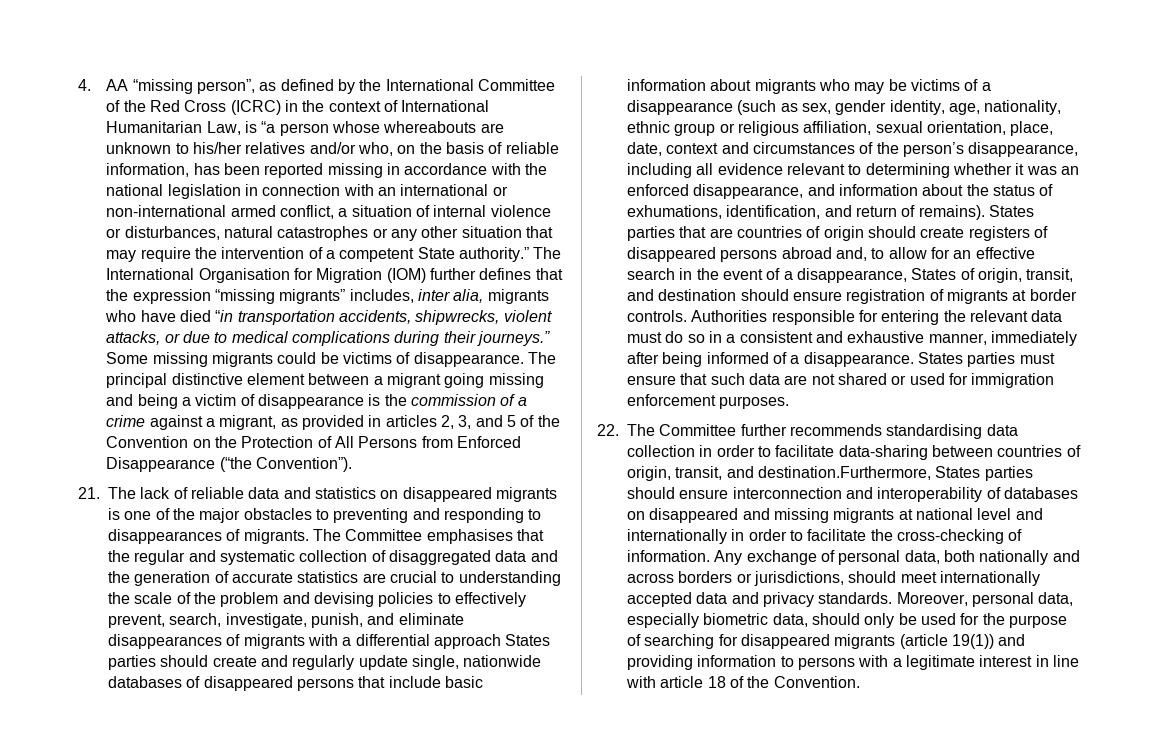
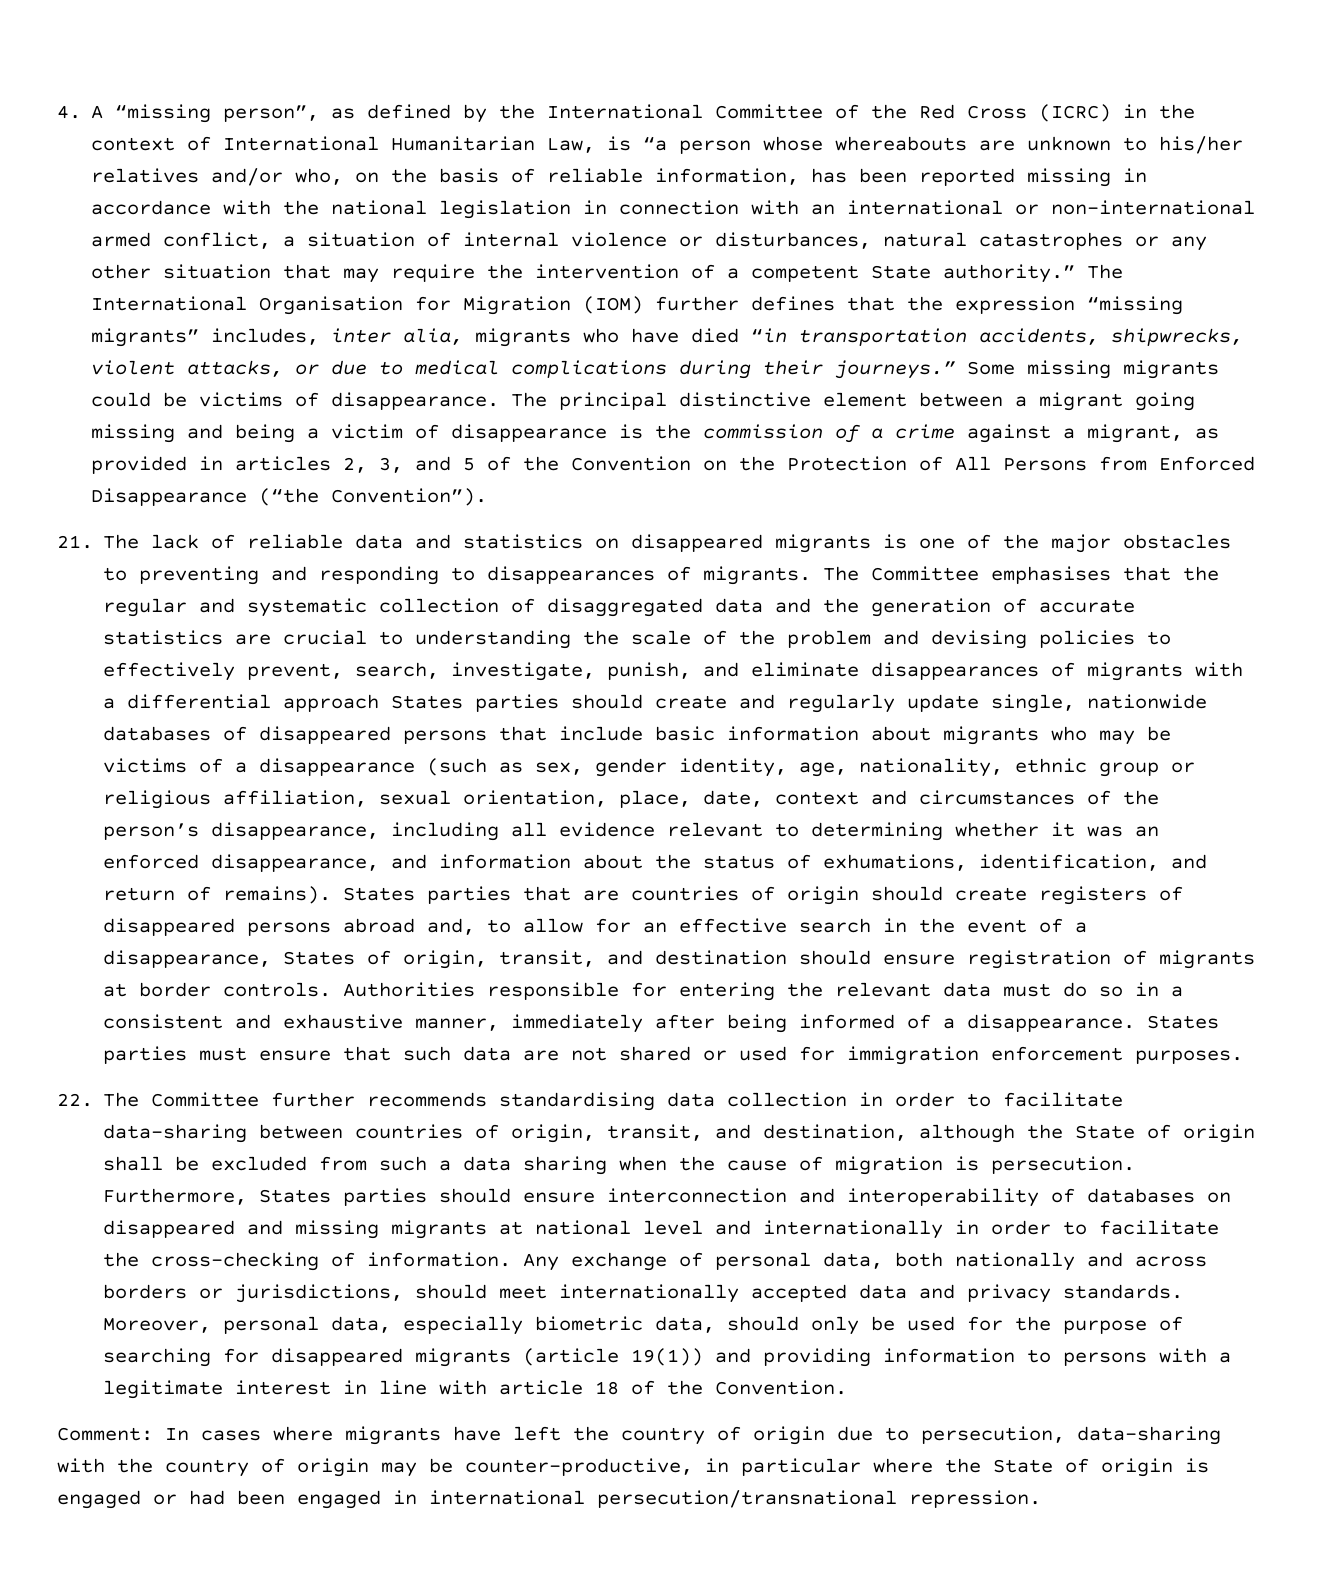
- 4. AA “missing person”, as defined by the International Committee of the Red Cross (ICRC) in the context of International Humanitarian Law, is “a person whose whereabouts are unknown to his/her relatives and/or who, on the basis of reliable information, has been reported missing in accordance with the national legislation in connection with an international or non-international armed conflict, a situation of internal violence or disturbances, natural catastrophes or any other situation that may require the intervention of a competent State authority.”
+ 4. A “missing person”, as defined by the International Committee of the Red Cross (ICRC) in the context of International Humanitarian Law, is “a person whose whereabouts are unknown to his/her relatives and/or who, on the basis of reliable information, has been reported missing in accordance with the national legislation in connection with an international or non-international armed conflict, a situation of internal violence or disturbances, natural catastrophes or any other situation that may require the intervention of a competent State authority.”
- 22. The Committee further recommends standardising data collection in order to facilitate data-sharing between countries of origin, transit, and destination.Furthermore, States parties should ensure interconnection and interoperability of databases on disappeared and missing migrants at national level and internationally in order to facilitate the cross-checking of information.
+ 22. The Committee further recommends standardising data collection in order to facilitate data-sharing between countries of origin, transit, and destination, although the State of origin shall be excluded from such a data sharing when the cause of migration is persecution. Furthermore, States parties should ensure interconnection and interoperability of databases on disappeared and missing migrants at national level and internationally in order to facilitate the cross-checking of information.
+ Comment: In cases where migrants have left the country of origin due to persecution, data-sharing with the country of origin may be counter-productive, in particular where the State of origin is engaged or had been engaged in international persecution/transnational repression.

